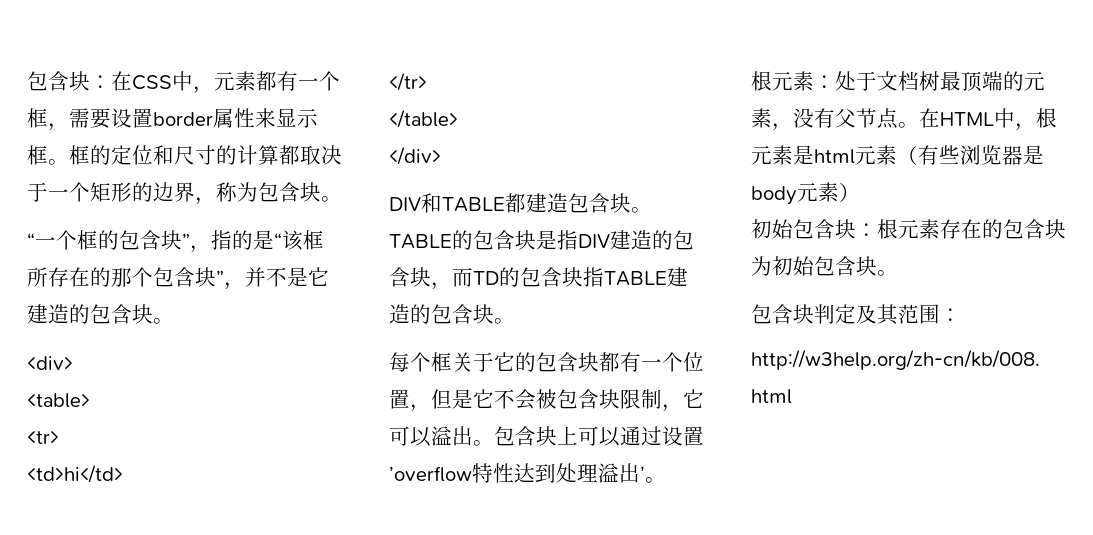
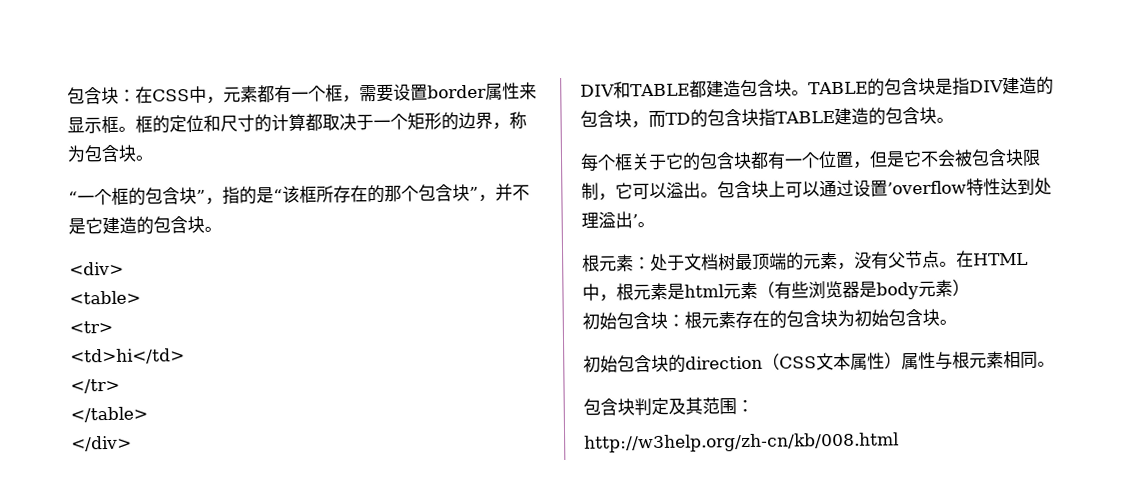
+ 初始包含块的direction（CSS文本属性）属性与根元素相同。

